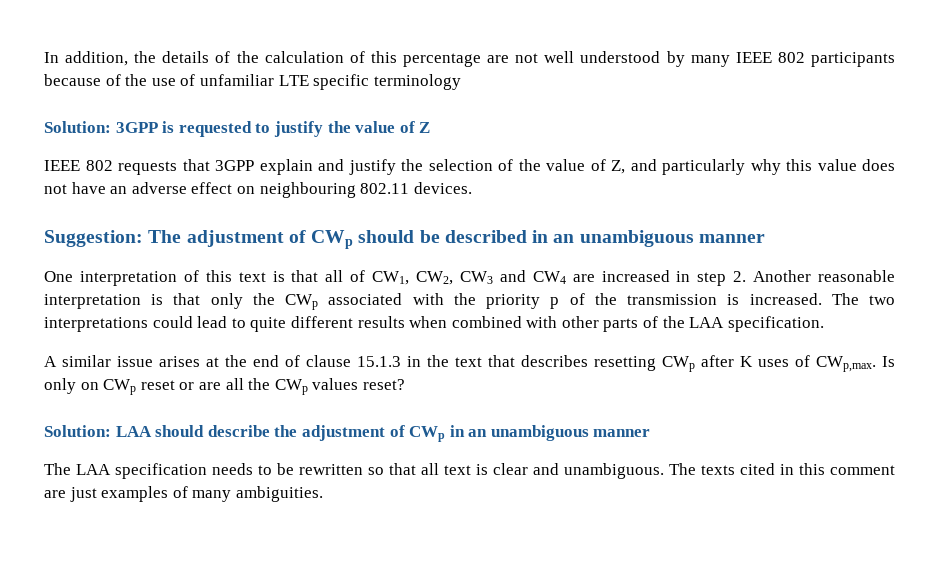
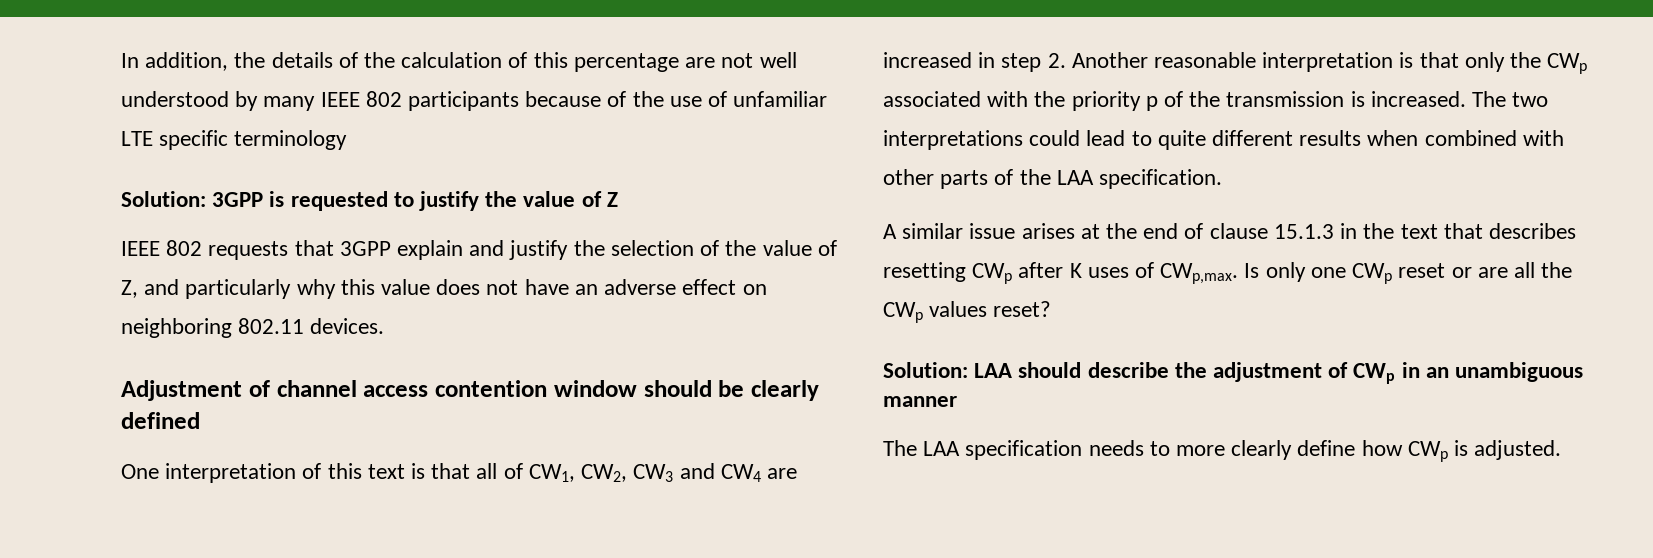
- IEEE 802 requests that 3GPP explain and justify the selection of the value of Z, and particularly why this value does not have an adverse effect on neighbouring 802.11 devices.
+ IEEE 802 requests that 3GPP explain and justify the selection of the value of Z, and particularly why this value does not have an adverse effect on neighboring 802.11 devices.
- Suggestion: The adjustment of CWp should be described in an unambiguous manner
+ Adjustment of channel access contention window should be clearly defined
- Is only on CWp reset or are all the CWp values reset?
+ Is only one CWp reset or are all the CWp values reset?
- The LAA specification needs to be rewritten so that all text is clear and unambiguous. The texts cited in this comment are just examples of many ambiguities.
+ The LAA specification needs to more clearly define how CWp is adjusted.

